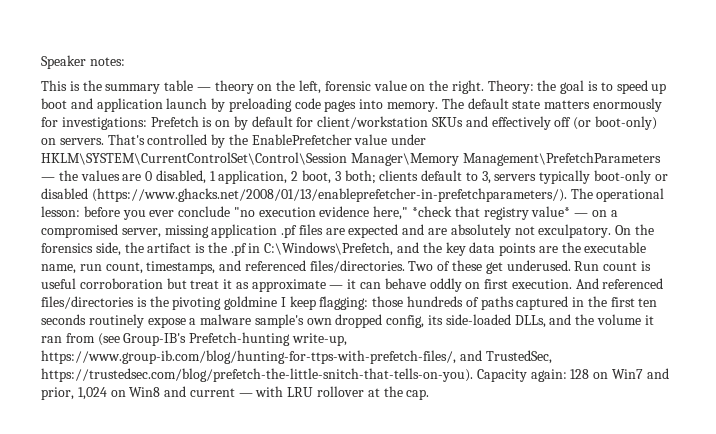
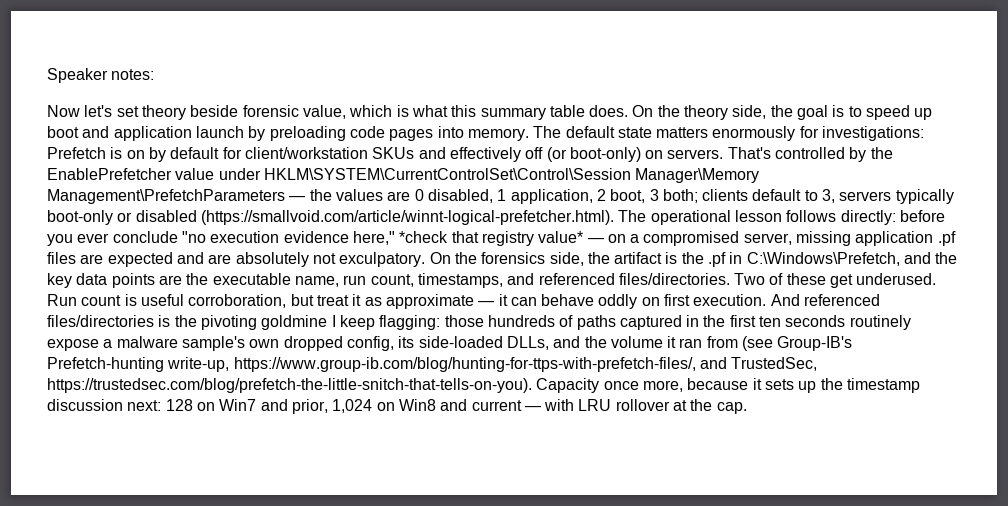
- This is the summary table — theory on the left, forensic value on the right. Theory: the goal is to speed up boot and application launch by preloading code pages into memory.
+ Now let's set theory beside forensic value, which is what this summary table does. On the theory side, the goal is to speed up boot and application launch by preloading code pages into memory.
- clients default to 3, servers typically boot-only or disabled (https://www.ghacks.net/2008/01/13/enableprefetcher-in-prefetchparameters/). The operational lesson:
+ clients default to 3, servers typically boot-only or disabled (https://smallvoid.com/article/winnt-logical-prefetcher.html). The operational lesson follows directly:
- Run count is useful corroboration but treat it as approximate — it can behave oddly on first execution.
+ Run count is useful corroboration, but treat it as approximate — it can behave oddly on first execution.
- those hundreds of paths captured in the first ten seconds routinely expose a malware sample's own dropped config, its side-loaded DLLs, and the volume it ran from (see Group-IB's Prefetch-hunting write-up, https://www.group-ib.com/blog/hunting-for-ttps-with-prefetch-files/, and TrustedSec, https://trustedsec.com/blog/prefetch-the-little-snitch-that-tells-on-you). Capacity again:
+ those hundreds of paths captured in the first ten seconds routinely expose a malware sample's own dropped config, its side-loaded DLLs, and the volume it ran from (see Group-IB's Prefetch-hunting write-up, https://www.group-ib.com/blog/hunting-for-ttps-with-prefetch-files/, and TrustedSec, https://trustedsec.com/blog/prefetch-the-little-snitch-that-tells-on-you). Capacity once more, because it sets up the timestamp discussion next:

